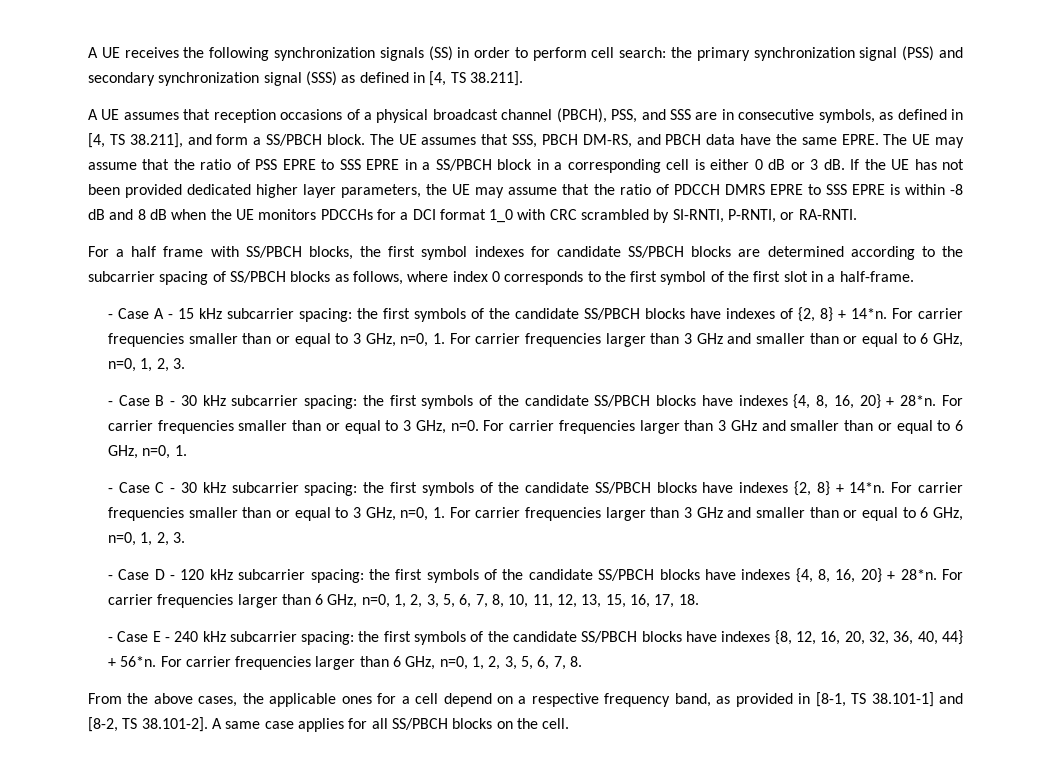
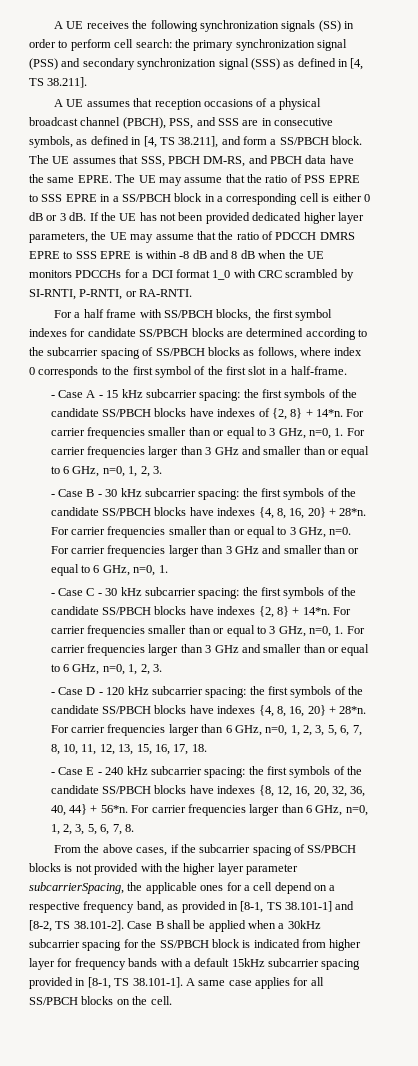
- From the above cases, the applicable ones for a cell depend on a respective frequency band, as provided in [8-1, TS 38.101-1] and [8-2, TS 38.101-2]. A same case applies for all SS/PBCH blocks on the cell.
+ From the above cases, if the subcarrier spacing of SS/PBCH blocks is not provided with the higher layer parameter subcarrierSpacing, the applicable ones for a cell depend on a respective frequency band, as provided in [8-1, TS 38.101-1] and [8-2, TS 38.101-2]. Case B shall be applied when a 30kHz subcarrier spacing for the SS/PBCH block is indicated from higher layer for frequency bands with a default 15kHz subcarrier spacing provided in [8-1, TS 38.101-1]. A same case applies for all SS/PBCH blocks on the cell.

